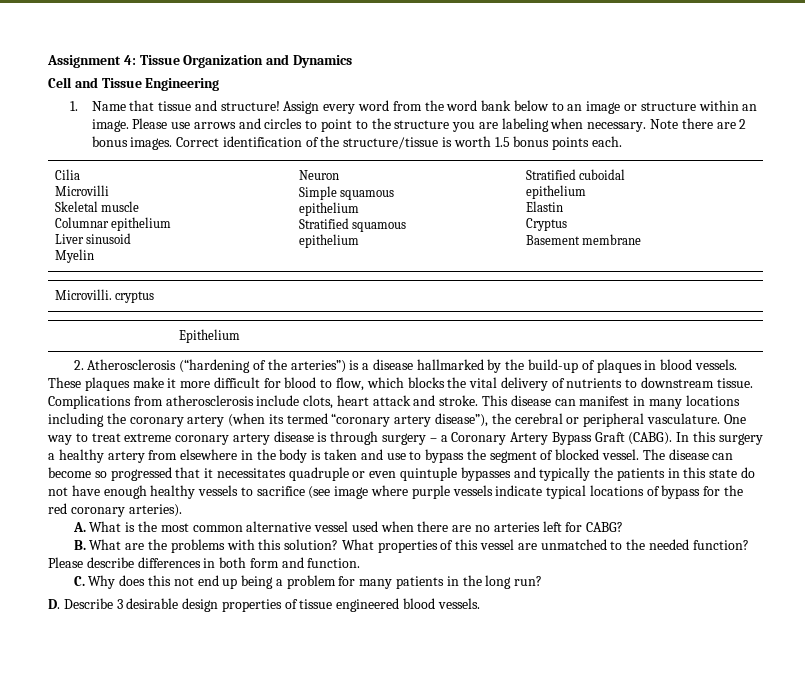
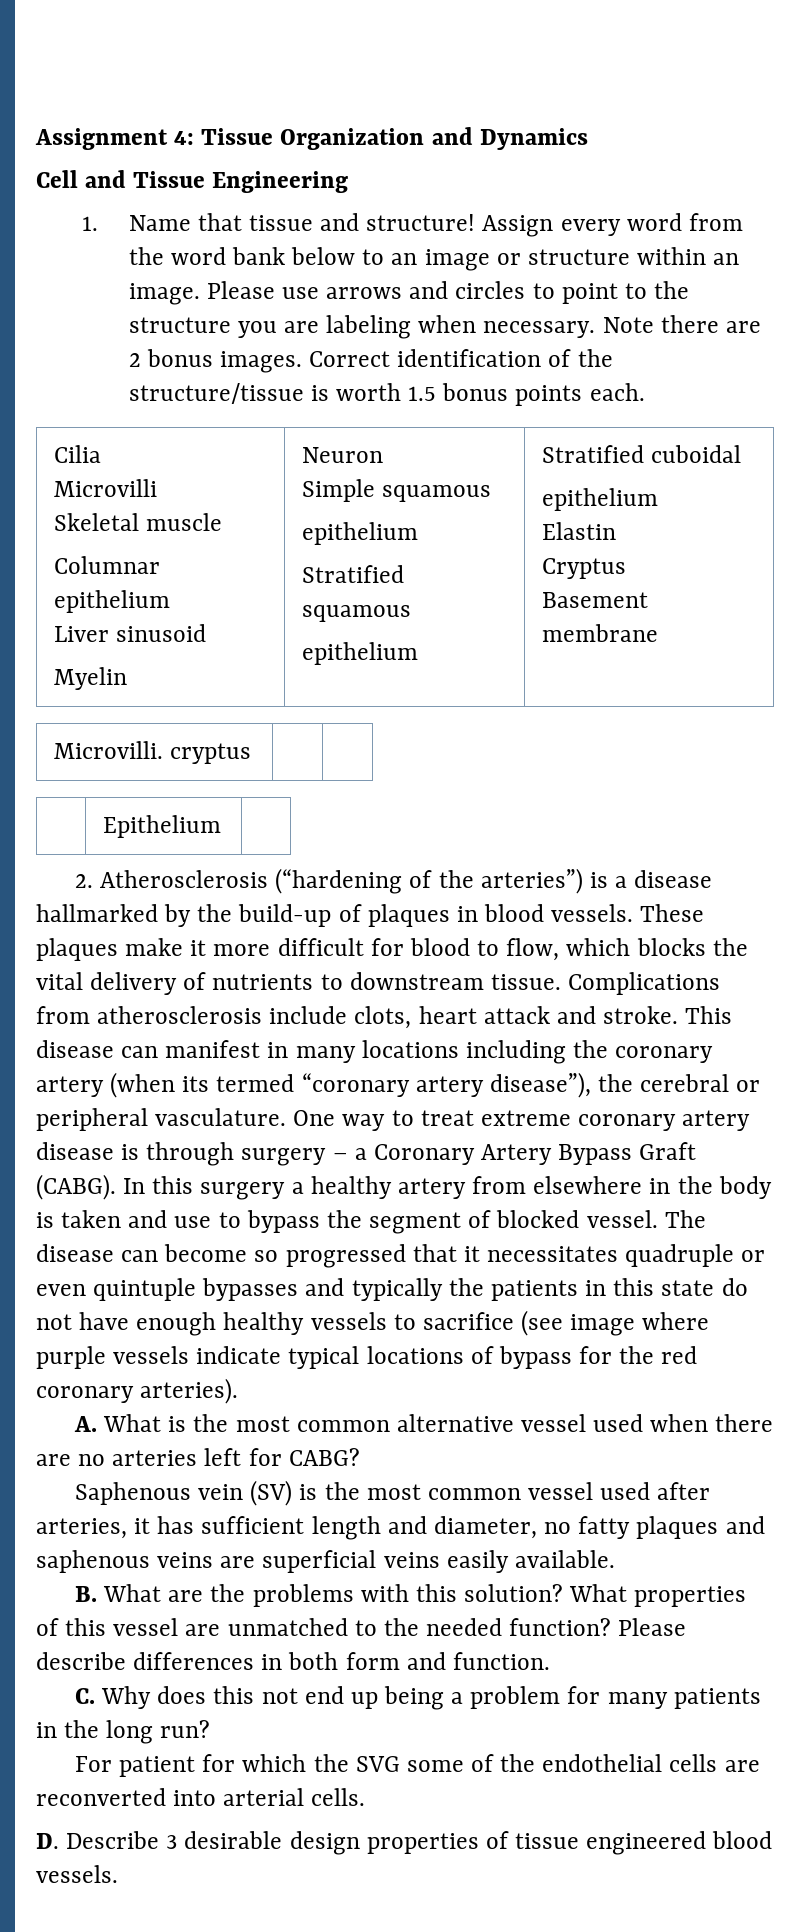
+ Saphenous vein (SV) is the most common vessel used after arteries, it has sufficient length and diameter, no fatty plaques and saphenous veins are superficial veins easily available.
+ For patient for which the SVG some of the endothelial cells are reconverted into arterial cells.

